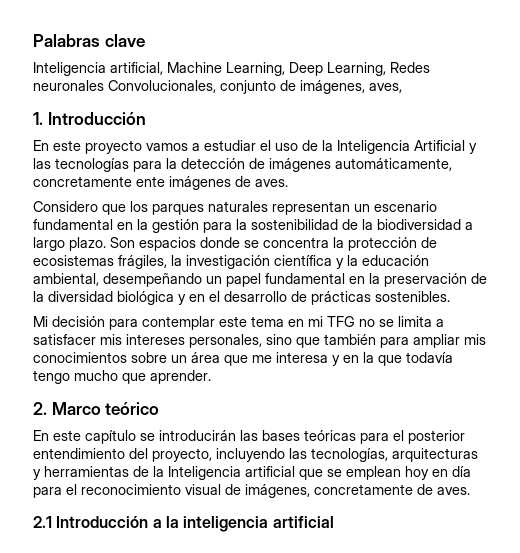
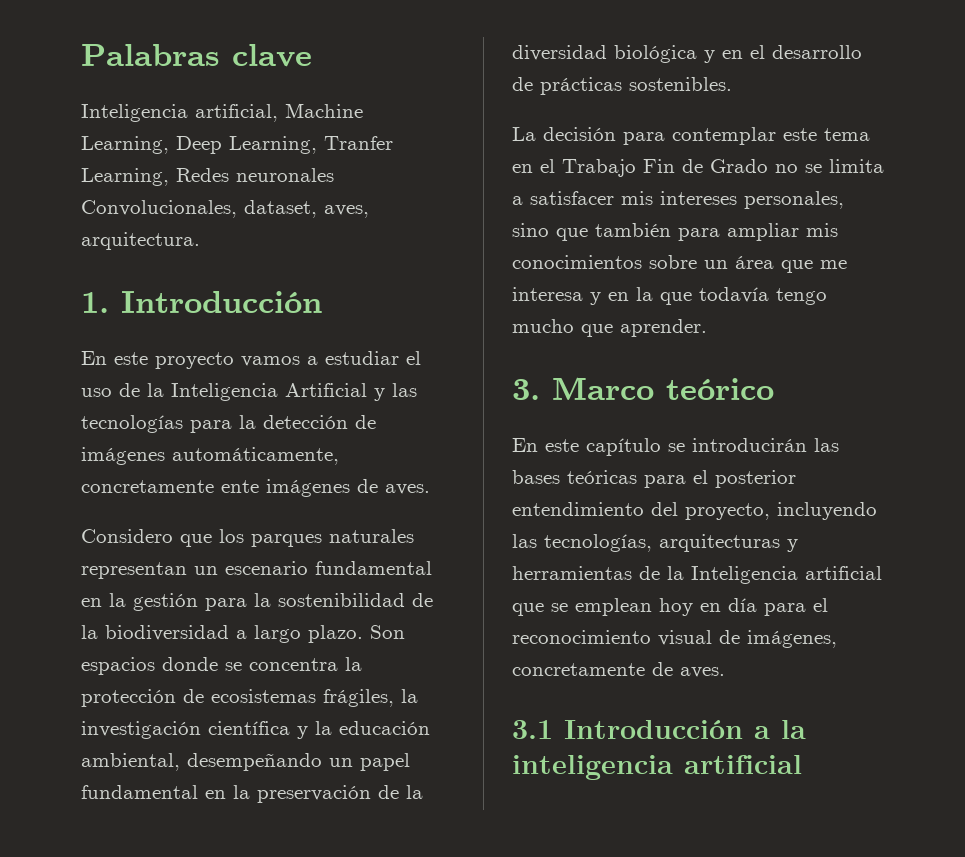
- Inteligencia artificial, Machine Learning, Deep Learning, Redes neuronales Convolucionales, conjunto de imágenes, aves,
+ Inteligencia artificial, Machine Learning, Deep Learning, Tranfer Learning, Redes neuronales Convolucionales, dataset, aves, arquitectura.
- Mi decisión para contemplar este tema en mi TFG no se limita a satisfacer mis intereses personales, sino que también para ampliar mis conocimientos sobre un área que me interesa y en la que todavía tengo mucho que aprender.
+ La decisión para contemplar este tema en el Trabajo Fin de Grado no se limita a satisfacer mis intereses personales, sino que también para ampliar mis conocimientos sobre un área que me interesa y en la que todavía tengo mucho que aprender.
- 2. Marco teórico
+ 3. Marco teórico
- 2.1 Introducción a la inteligencia artificial
+ 3.1 Introducción a la inteligencia artificial

